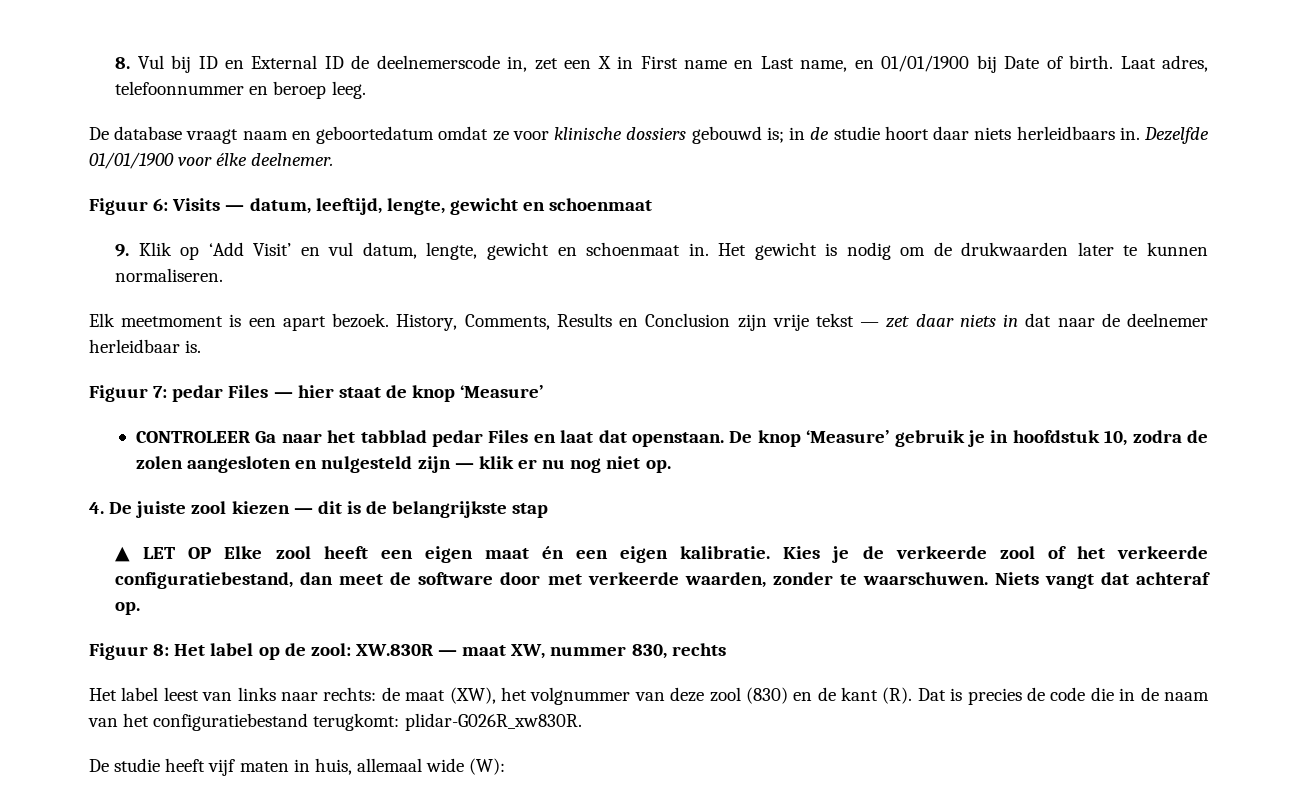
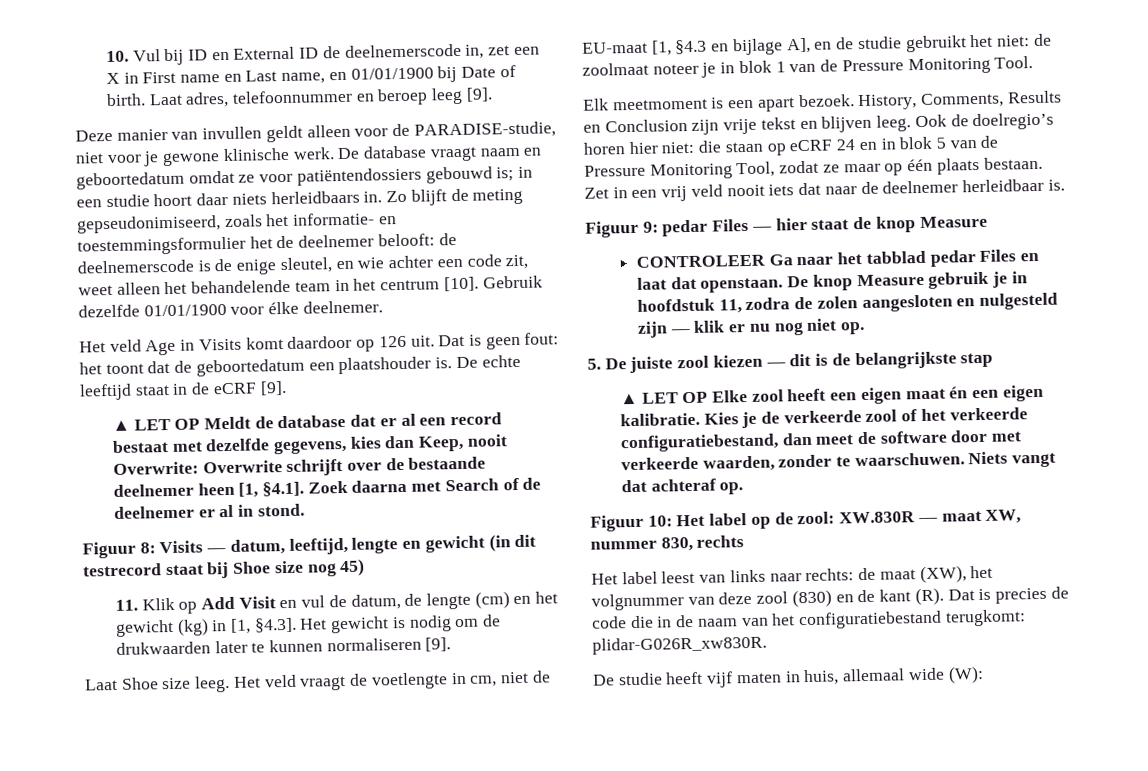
- 8. Vul bij ID en External ID de deelnemerscode in, zet een X in First name en Last name, en 01/01/1900 bij Date of birth.
+ 10. Vul bij ID en External ID de deelnemerscode in, zet een X in First name en Last name, en 01/01/1900 bij Date of birth.
- Laat adres, telefoonnummer en beroep leeg.
- De database vraagt naam en geboortedatum omdat ze voor klinische dossiers gebouwd is; in de studie hoort daar niets herleidbaars in.
+ Laat adres, telefoonnummer en beroep leeg [9].
+ Deze manier van invullen geldt alleen voor de PARADISE-studie, niet voor je gewone klinische werk. De database vraagt naam en geboortedatum omdat ze voor patiëntendossiers gebouwd is; in een studie hoort daar niets herleidbaars in.
- Dezelfde 01/01/1900 voor élke deelnemer.
- Figuur 6: Visits — datum, leeftijd, lengte, gewicht en schoenmaat
- 9. Klik op ‘Add Visit’ en vul datum, lengte, gewicht en schoenmaat in. Het gewicht is nodig om de drukwaarden later te kunnen normaliseren.
+ Zo blijft de meting gepseudonimiseerd, zoals het informatie- en toestemmingsformulier het de deelnemer belooft: de deelnemerscode is de enige sleutel, en wie achter een code zit, weet alleen het behandelende team in het centrum [10]. Gebruik dezelfde 01/01/1900 voor élke deelnemer.
+ Het veld Age in Visits komt daardoor op 126 uit. Dat is geen fout: het toont dat de geboortedatum een plaatshouder is. De echte leeftijd staat in de eCRF [9].
+ ▲ LET OP Meldt de database dat er al een record bestaat met dezelfde gegevens, kies dan Keep, nooit Overwrite: Overwrite schrijft over de bestaande deelnemer heen [1, §4.1]. Zoek daarna met Search of de deelnemer er al in stond.
+ Figuur 8: Visits — datum, leeftijd, lengte en gewicht (in dit testrecord staat bij Shoe size nog 45)
+ 11. Klik op Add Visit en vul de datum, de lengte (cm) en het gewicht (kg) in [1, §4.3]. Het gewicht is nodig om de drukwaarden later te kunnen normaliseren [9].
+ Laat Shoe size leeg. Het veld vraagt de voetlengte in cm, niet de EU-maat [1, §4.3 en bijlage A], en de studie gebruikt het niet: de zoolmaat noteer je in blok 1 van de Pressure Monitoring Tool.
- History, Comments, Results en Conclusion zijn vrije tekst — zet daar niets in dat naar de deelnemer herleidbaar is.
+ History, Comments, Results en Conclusion zijn vrije tekst en blijven leeg. Ook de doelregio’s horen hier niet: die staan op eCRF 24 en in blok 5 van de Pressure Monitoring Tool, zodat ze maar op één plaats bestaan. Zet in een vrij veld nooit iets dat naar de deelnemer herleidbaar is.
- Figuur 7: pedar Files — hier staat de knop ‘Measure’
+ Figuur 9: pedar Files — hier staat de knop Measure
- De knop ‘Measure’ gebruik je in hoofdstuk 10, zodra de zolen aangesloten en nulgesteld zijn — klik er nu nog niet op.
+ De knop Measure gebruik je in hoofdstuk 11, zodra de zolen aangesloten en nulgesteld zijn — klik er nu nog niet op.
- 4. De juiste zool kiezen — dit is de belangrijkste stap
+ 5. De juiste zool kiezen — dit is de belangrijkste stap
- Figuur 8: Het label op de zool: XW.830R — maat XW, nummer 830, rechts
+ Figuur 10: Het label op de zool: XW.830R — maat XW, nummer 830, rechts

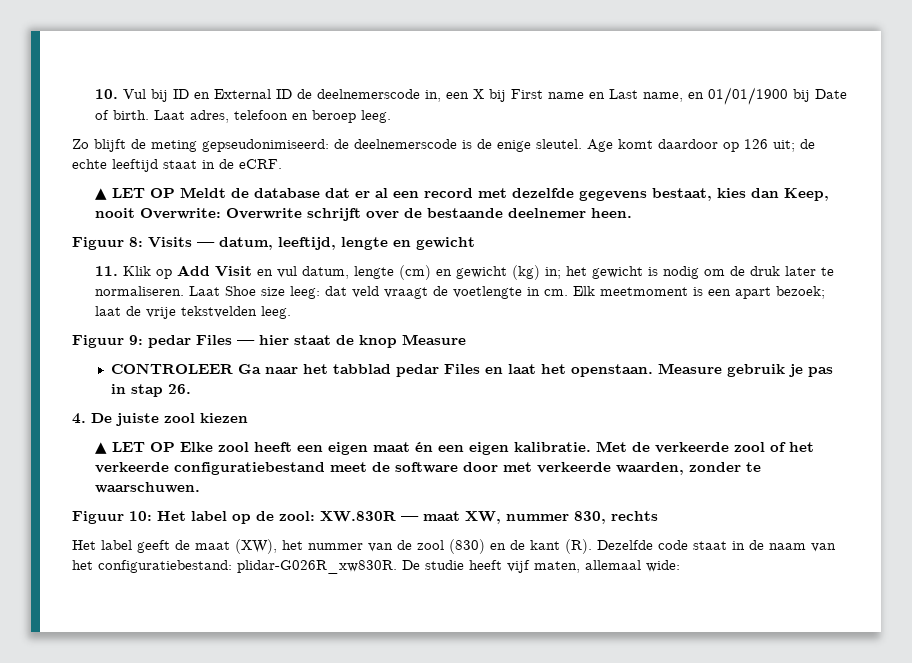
- 10. Vul bij ID en External ID de deelnemerscode in, zet een X in First name en Last name, en 01/01/1900 bij Date of birth.
+ 10. Vul bij ID en External ID de deelnemerscode in, een X bij First name en Last name, en 01/01/1900 bij Date of birth.
- Laat adres, telefoonnummer en beroep leeg [9].
- Deze manier van invullen geldt alleen voor de PARADISE-studie, niet voor je gewone klinische werk. De database vraagt naam en geboortedatum omdat ze voor patiëntendossiers gebouwd is; in een studie hoort daar niets herleidbaars in. Zo blijft de meting gepseudonimiseerd, zoals het informatie- en toestemmingsformulier het de deelnemer belooft: de deelnemerscode is de enige sleutel, en wie achter een code zit, weet alleen het behandelende team in het centrum [10]. Gebruik dezelfde 01/01/1900 voor élke deelnemer.
- Het veld Age in Visits komt daardoor op 126 uit. Dat is geen fout: het toont dat de geboortedatum een plaatshouder is. De echte leeftijd staat in de eCRF [9].
+ Laat adres, telefoon en beroep leeg.
+ Zo blijft de meting gepseudonimiseerd: de deelnemerscode is de enige sleutel. Age komt daardoor op 126 uit; de echte leeftijd staat in de eCRF.
- ▲ LET OP Meldt de database dat er al een record bestaat met dezelfde gegevens, kies dan Keep, nooit Overwrite: Overwrite schrijft over de bestaande deelnemer heen [1, §4.1]. Zoek daarna met Search of de deelnemer er al in stond.
+ ▲ LET OP Meldt de database dat er al een record met dezelfde gegevens bestaat, kies dan Keep, nooit Overwrite: Overwrite schrijft over de bestaande deelnemer heen.
- Figuur 8: Visits — datum, leeftijd, lengte en gewicht (in dit testrecord staat bij Shoe size nog 45)
+ Figuur 8: Visits — datum, leeftijd, lengte en gewicht
- 11. Klik op Add Visit en vul de datum, de lengte (cm) en het gewicht (kg) in [1, §4.3]. Het gewicht is nodig om de drukwaarden later te kunnen normaliseren [9].
- Laat Shoe size leeg. Het veld vraagt de voetlengte in cm, niet de EU-maat [1, §4.3 en bijlage A], en de studie gebruikt het niet: de zoolmaat noteer je in blok 1 van de Pressure Monitoring Tool.
- Elk meetmoment is een apart bezoek. History, Comments, Results en Conclusion zijn vrije tekst en blijven leeg. Ook de doelregio’s horen hier niet: die staan op eCRF 24 en in blok 5 van de Pressure Monitoring Tool, zodat ze maar op één plaats bestaan. Zet in een vrij veld nooit iets dat naar de deelnemer herleidbaar is.
+ 11. Klik op Add Visit en vul datum, lengte (cm) en gewicht (kg) in; het gewicht is nodig om de druk later te normaliseren. Laat Shoe size leeg: dat veld vraagt de voetlengte in cm. Elk meetmoment is een apart bezoek; laat de vrije tekstvelden leeg.
- CONTROLEER Ga naar het tabblad pedar Files en laat dat openstaan. De knop Measure gebruik je in hoofdstuk 11, zodra de zolen aangesloten en nulgesteld zijn — klik er nu nog niet op.
- 5. De juiste zool kiezen — dit is de belangrijkste stap
+ CONTROLEER Ga naar het tabblad pedar Files en laat het openstaan. Measure gebruik je pas in stap 26.
+ 4. De juiste zool kiezen
- Kies je de verkeerde zool of het verkeerde configuratiebestand, dan meet de software door met verkeerde waarden, zonder te waarschuwen. Niets vangt dat achteraf op.
+ Met de verkeerde zool of het verkeerde configuratiebestand meet de software door met verkeerde waarden, zonder te waarschuwen.
- Het label leest van links naar rechts: de maat (XW), het volgnummer van deze zool (830) en de kant (R). Dat is precies de code die in de naam van het configuratiebestand terugkomt: plidar-G026R_xw830R.
- De studie heeft vijf maten in huis, allemaal wide (W):
+ Het label geeft de maat (XW), het nummer van de zool (830) en de kant (R). Dezelfde code staat in de naam van het configuratiebestand: plidar-G026R_xw830R. De studie heeft vijf maten, allemaal wide:

